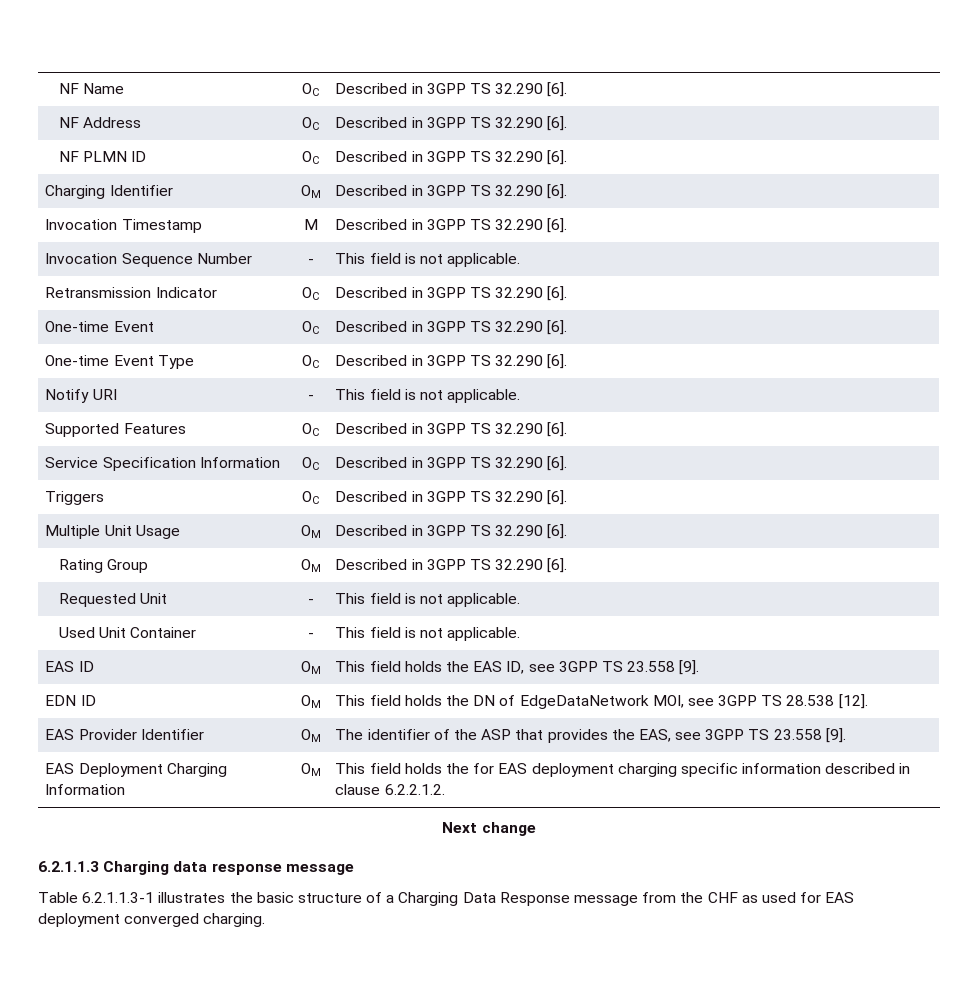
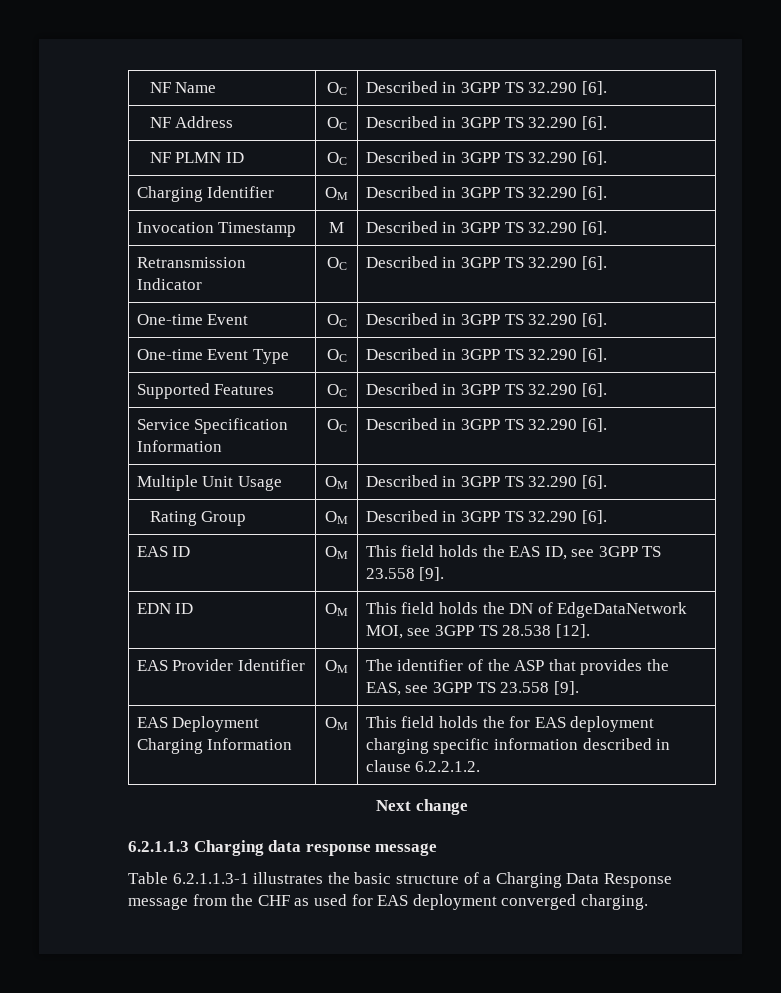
- Invocation Sequence Number | - | This field is not applicable.
- Notify URI | - | This field is not applicable.
- Triggers | OC | Described in 3GPP TS 32.290 [6].
- Requested Unit | - | This field is not applicable.
- Used Unit Container | - | This field is not applicable.

